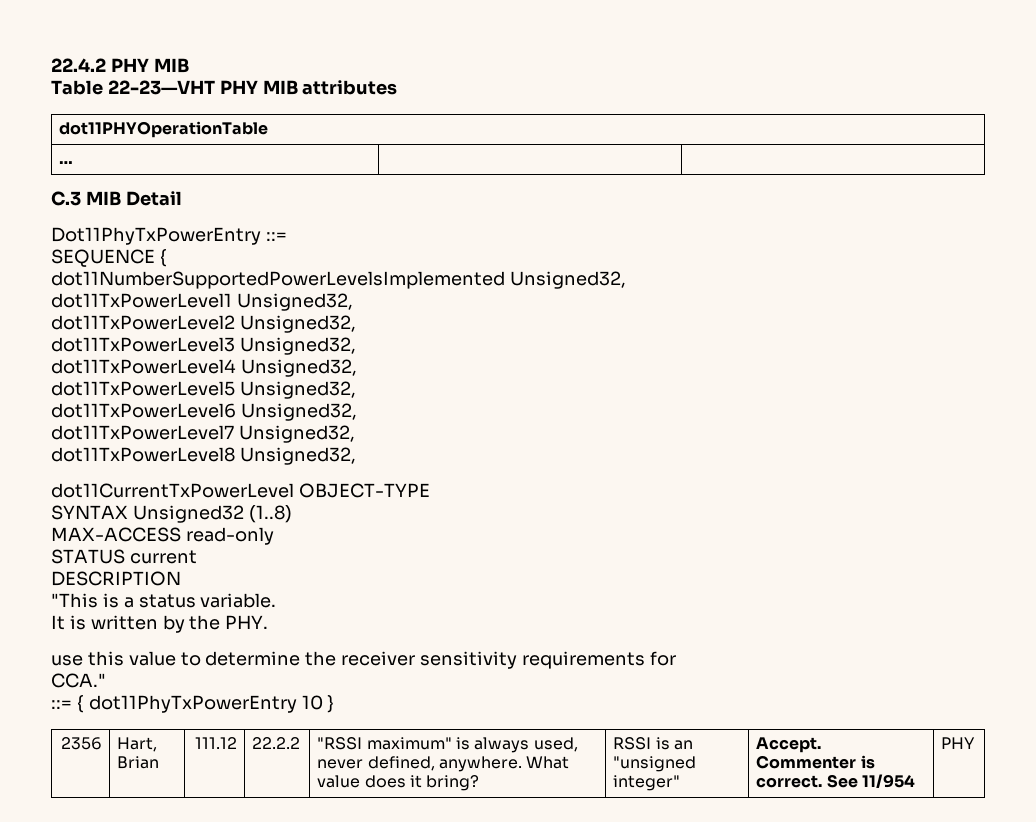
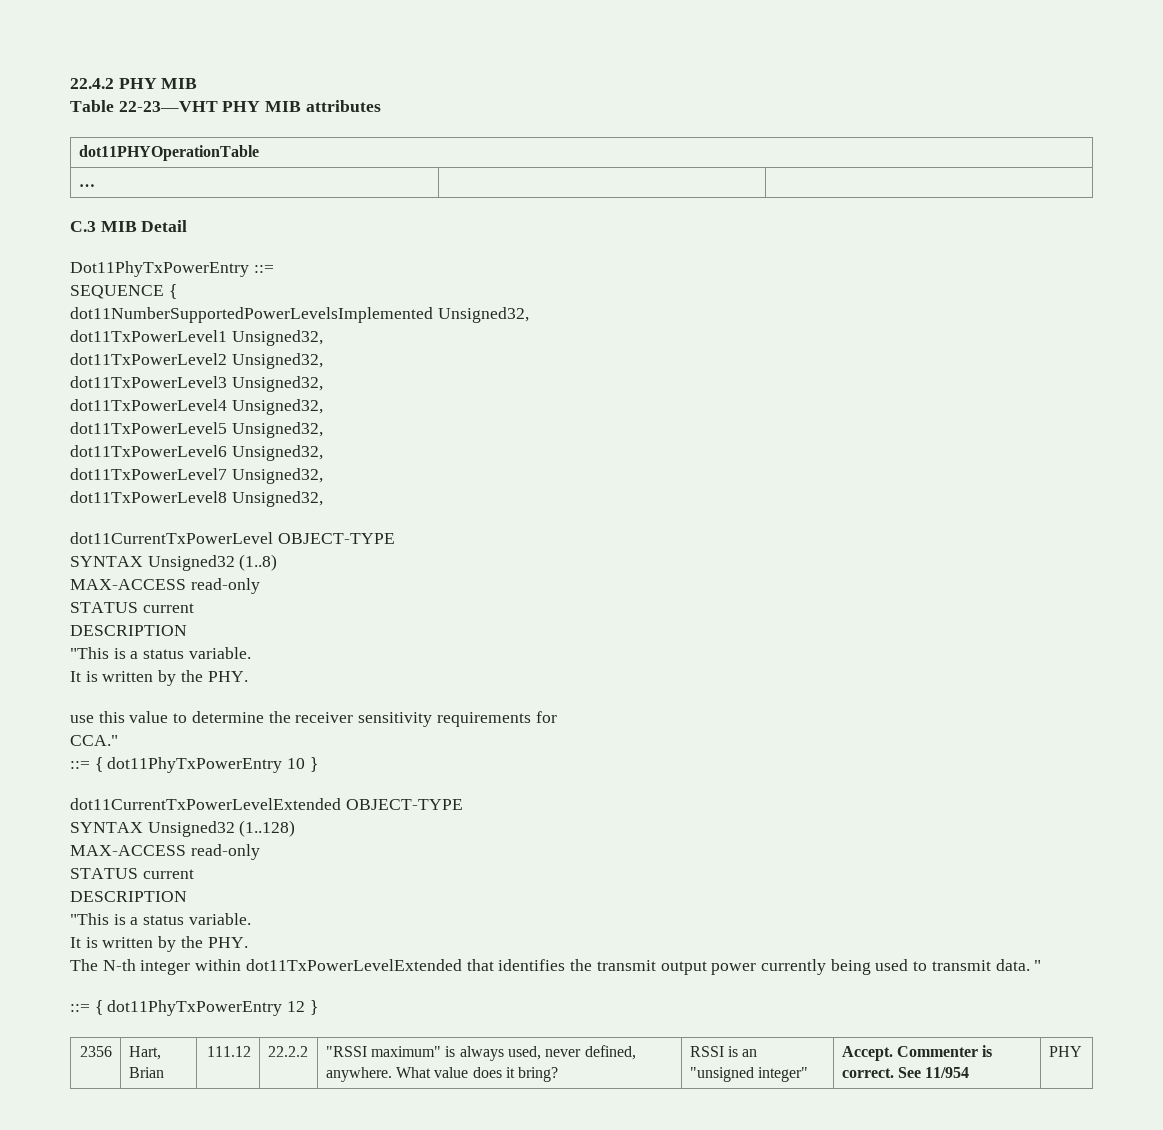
+ dot11CurrentTxPowerLevelExtended OBJECT-TYPE
+ SYNTAX Unsigned32 (1..128)
+ MAX-ACCESS read-only
+ STATUS current
+ DESCRIPTION
+ "This is a status variable.
+ It is written by the PHY.
+ The N-th integer within dot11TxPowerLevelExtended that identifies the transmit output power currently being used to transmit data. "
+ ::= { dot11PhyTxPowerEntry 12 }

